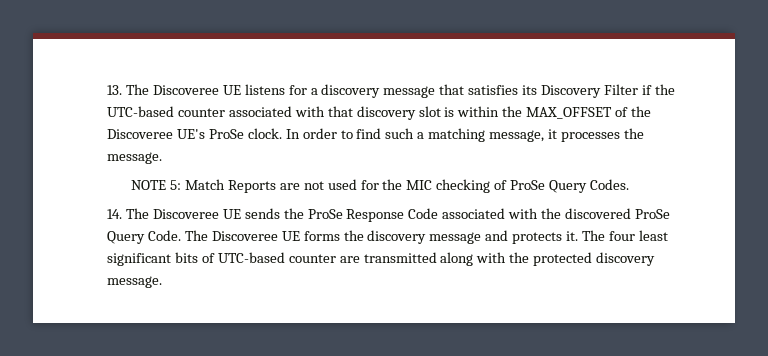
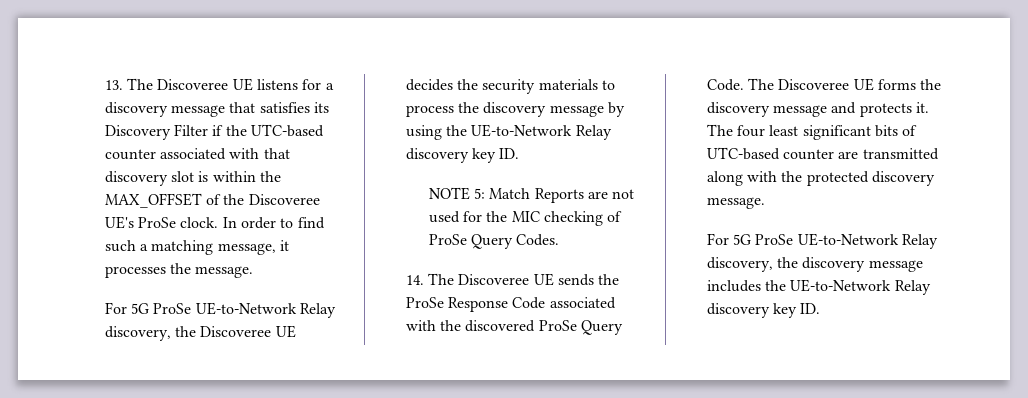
+ For 5G ProSe UE-to-Network Relay discovery, the Discoveree UE decides the security materials to process the discovery message by using the UE-to-Network Relay discovery key ID.
+ For 5G ProSe UE-to-Network Relay discovery, the discovery message includes the UE-to-Network Relay discovery key ID.

